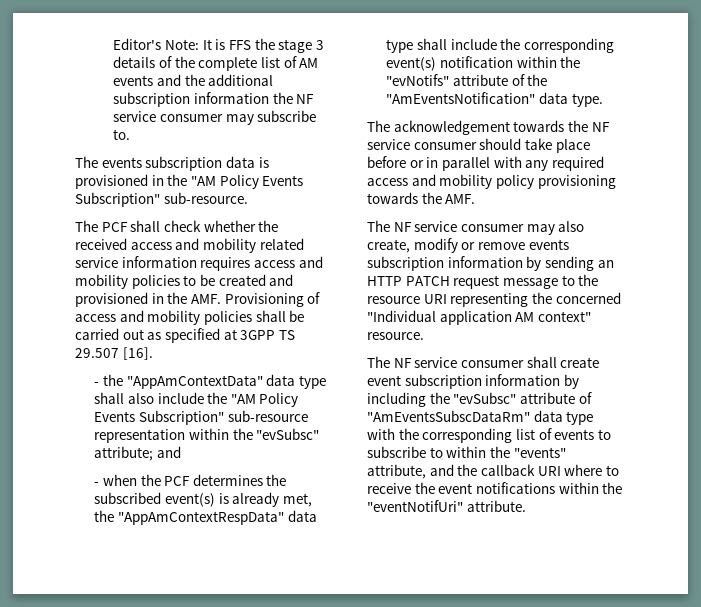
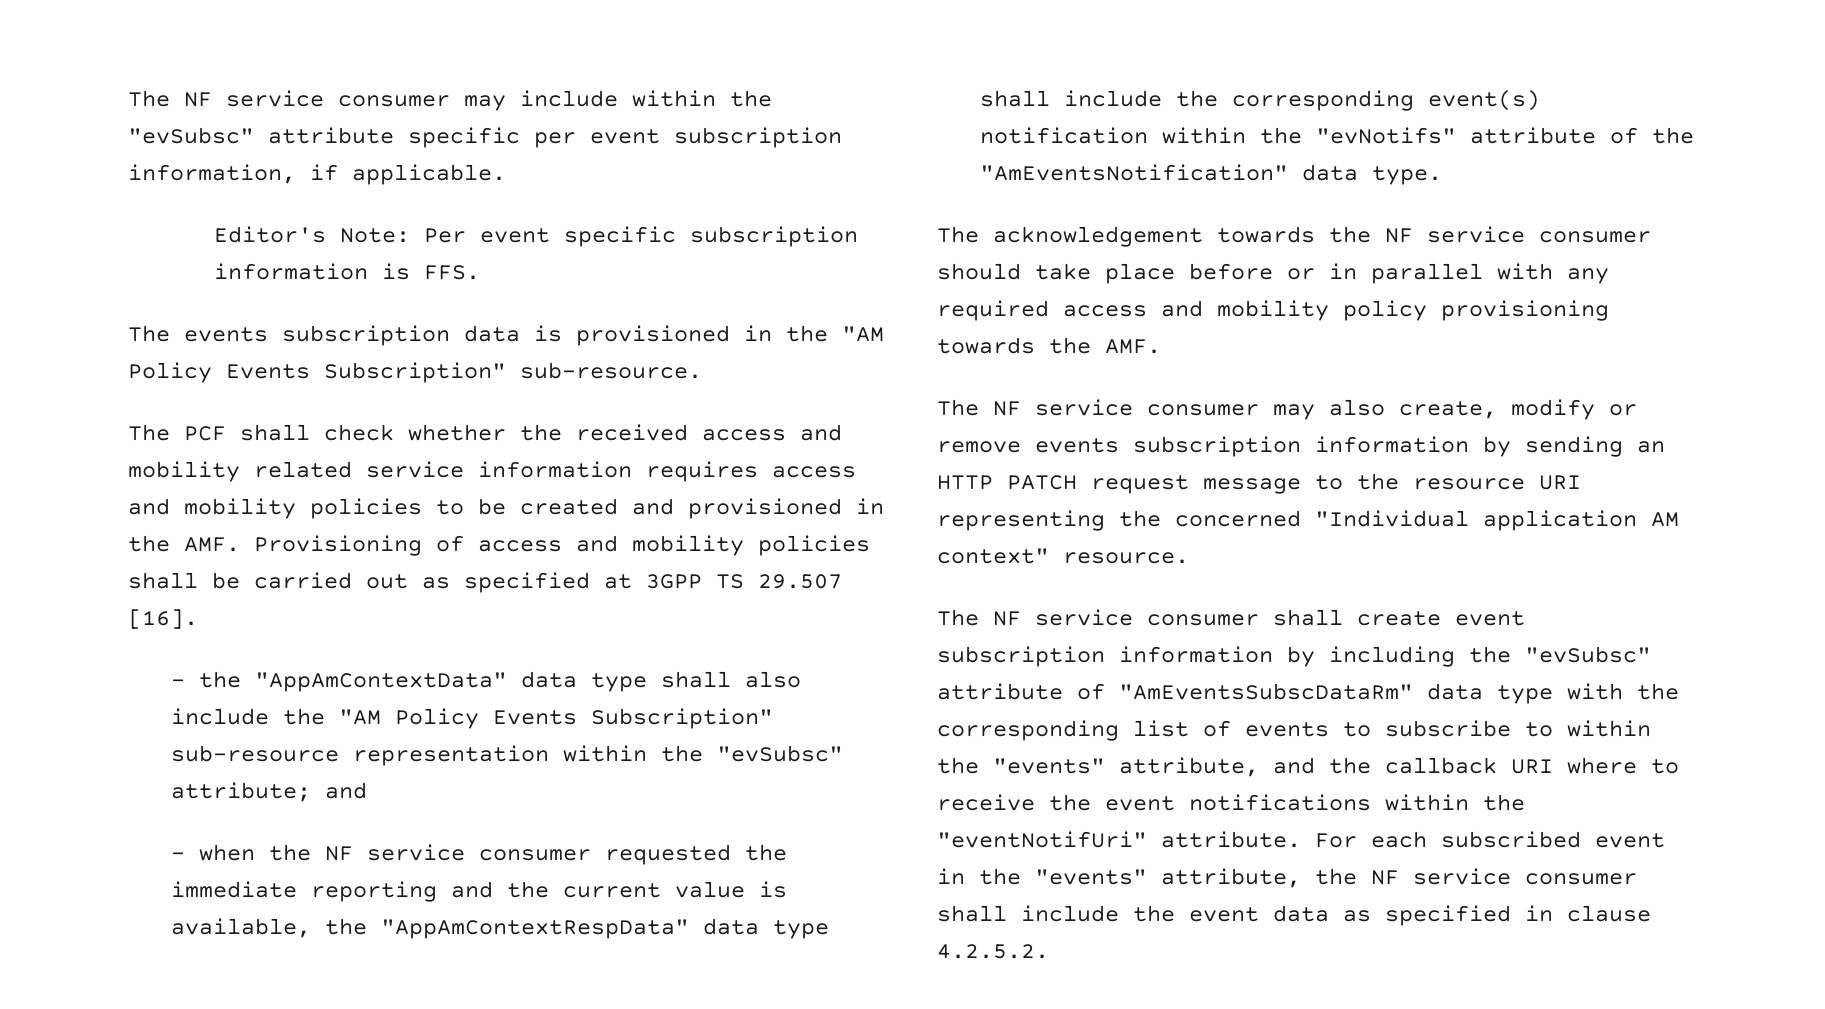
- Editor's Note: It is FFS the stage 3 details of the complete list of AM events and the additional subscription information the NF service consumer may subscribe to.
+ The NF service consumer may include within the "evSubsc" attribute specific per event subscription information, if applicable.
+ Editor's Note: Per event specific subscription information is FFS.
- - when the PCF determines the subscribed event(s) is already met, the "AppAmContextRespData" data type shall include the corresponding event(s) notification within the "evNotifs" attribute of the "AmEventsNotification" data type.
+ - when the NF service consumer requested the immediate reporting and the current value is available, the "AppAmContextRespData" data type shall include the corresponding event(s) notification within the "evNotifs" attribute of the "AmEventsNotification" data type.
+ For each subscribed event in the "events" attribute, the NF service consumer shall include the event data as specified in clause 4.2.5.2.

